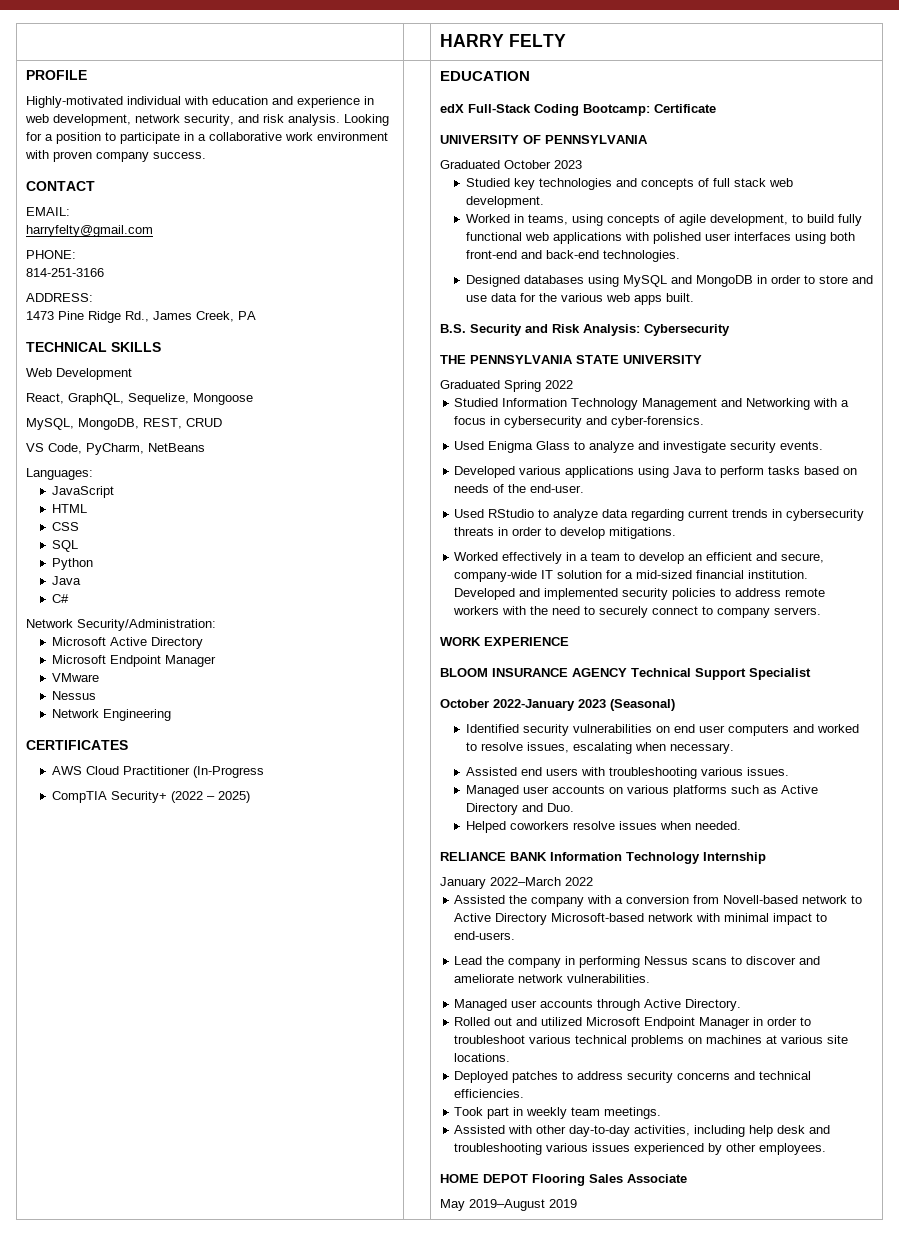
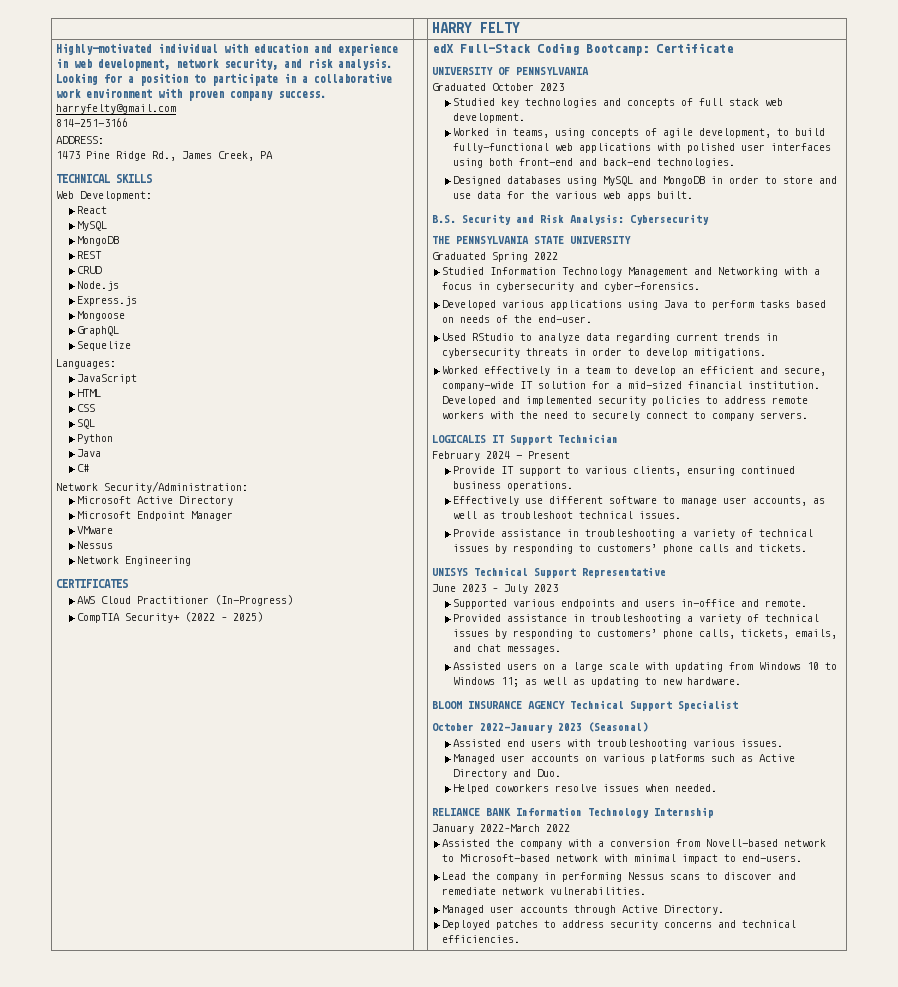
- PROFILE
- CONTACT
- EMAIL:
- PHONE:
- Web Development
- React, GraphQL, Sequelize, Mongoose
- MySQL, MongoDB, REST, CRUD
- VS Code, PyCharm, NetBeans
+ Web Development:
+ React
+ MySQL
+ MongoDB
+ REST
+ CRUD
+ Node.js
+ Express.js
+ Mongoose
+ GraphQL
+ Sequelize
- AWS Cloud Practitioner (In-Progress
+ AWS Cloud Practitioner (In-Progress)
- EDUCATION
- Worked in teams, using concepts of agile development, to build fully functional web applications with polished user interfaces using both front-end and back-end technologies.
+ Worked in teams, using concepts of agile development, to build fully-functional web applications with polished user interfaces using both front-end and back-end technologies.
- Used Enigma Glass to analyze and investigate security events.
- WORK EXPERIENCE
+ LOGICALIS IT Support Technician
+ February 2024 - Present
+ Provide IT support to various clients, ensuring continued business operations.
+ Effectively use different software to manage user accounts, as well as troubleshoot technical issues.
+ Provide assistance in troubleshooting a variety of technical issues by responding to customers’ phone calls and tickets.
+ UNISYS Technical Support Representative
+ June 2023 – July 2023
+ Supported various endpoints and users in-office and remote.
+ Provided assistance in troubleshooting a variety of technical issues by responding to customers’ phone calls, tickets, emails, and chat messages.
+ Assisted users on a large scale with updating from Windows 10 to Windows 11; as well as updating to new hardware.
- Identified security vulnerabilities on end user computers and worked to resolve issues, escalating when necessary.
- Assisted the company with a conversion from Novell-based network to Active Directory Microsoft-based network with minimal impact to end-users.
+ Assisted the company with a conversion from Novell-based network to Microsoft-based network with minimal impact to end-users.
- Lead the company in performing Nessus scans to discover and ameliorate network vulnerabilities.
+ Lead the company in performing Nessus scans to discover and remediate network vulnerabilities.
- Rolled out and utilized Microsoft Endpoint Manager in order to troubleshoot various technical problems on machines at various site locations.
- Took part in weekly team meetings.
- Assisted with other day-to-day activities, including help desk and troubleshooting various issues experienced by other employees.
- HOME DEPOT Flooring Sales Associate
- May 2019–August 2019

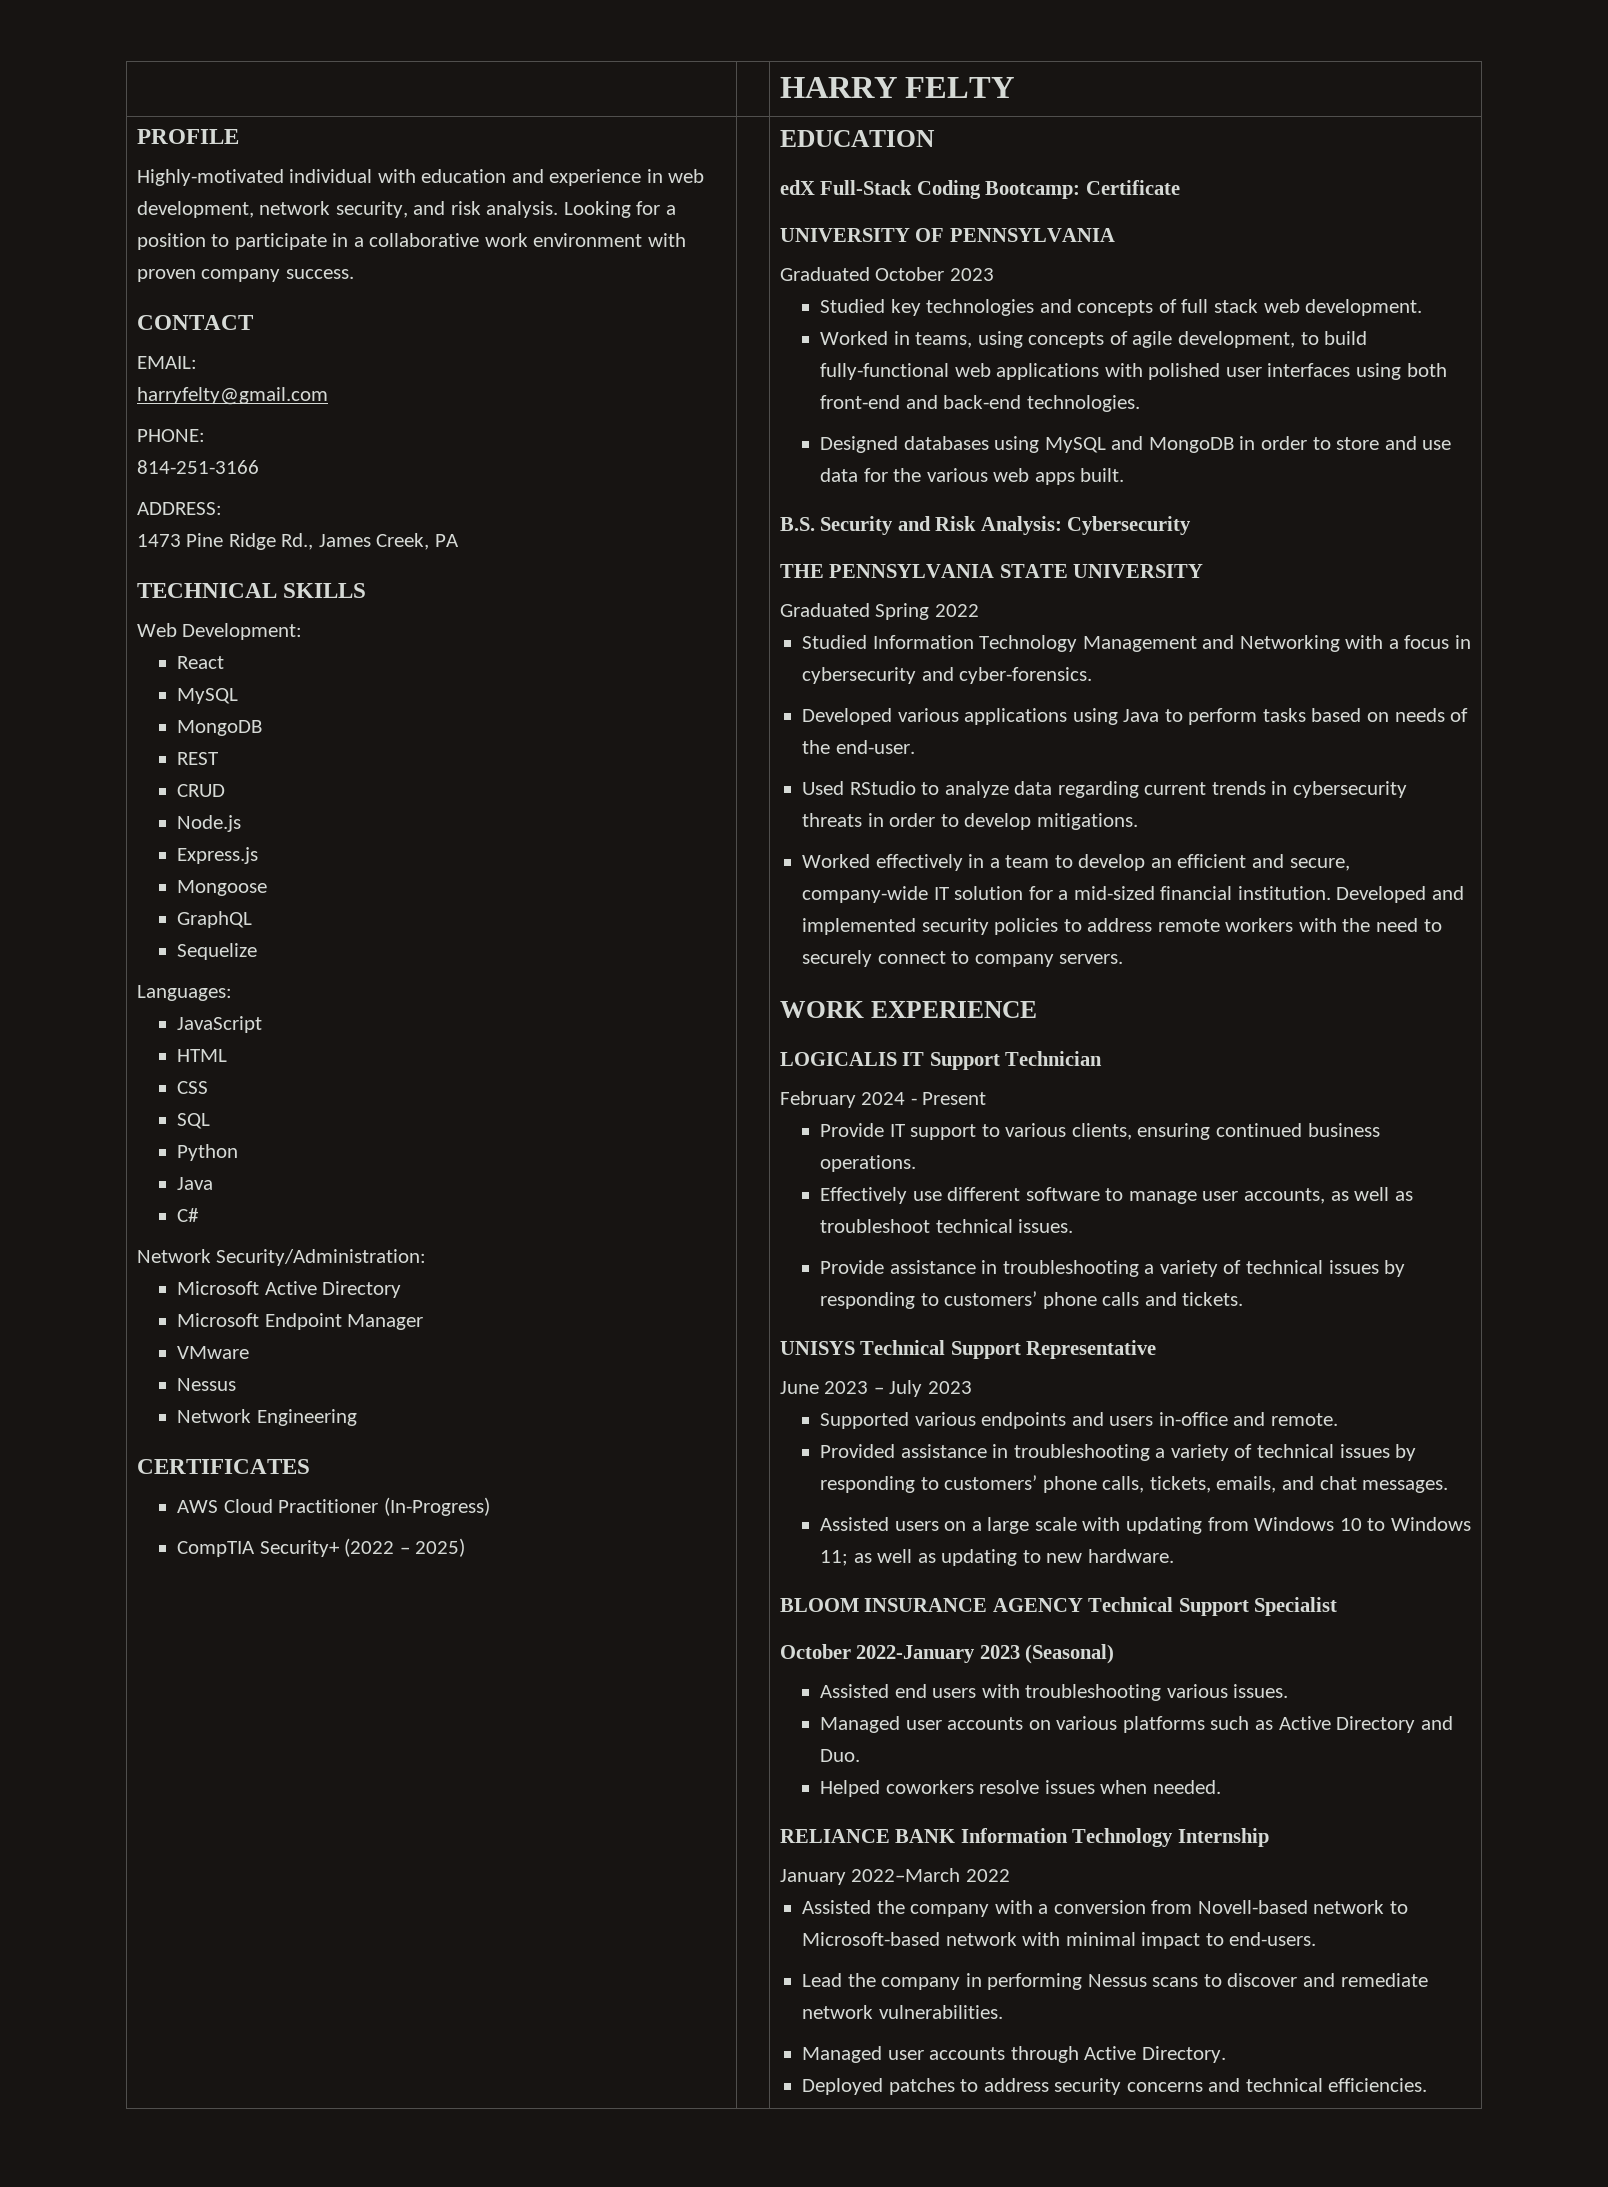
+ PROFILE
+ CONTACT
+ EMAIL:
+ PHONE:
+ EDUCATION
+ WORK EXPERIENCE

